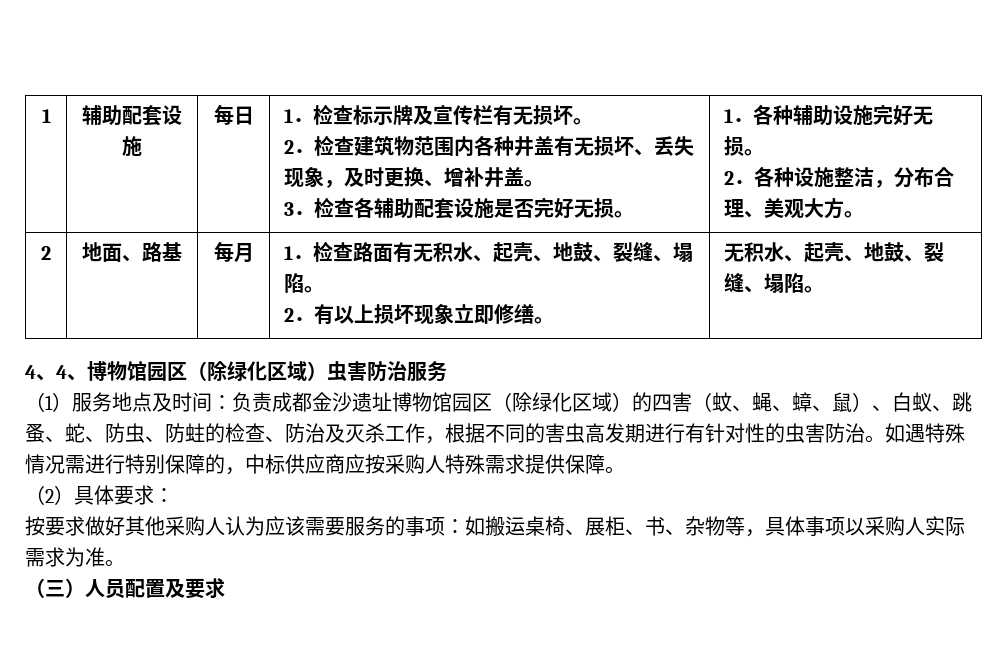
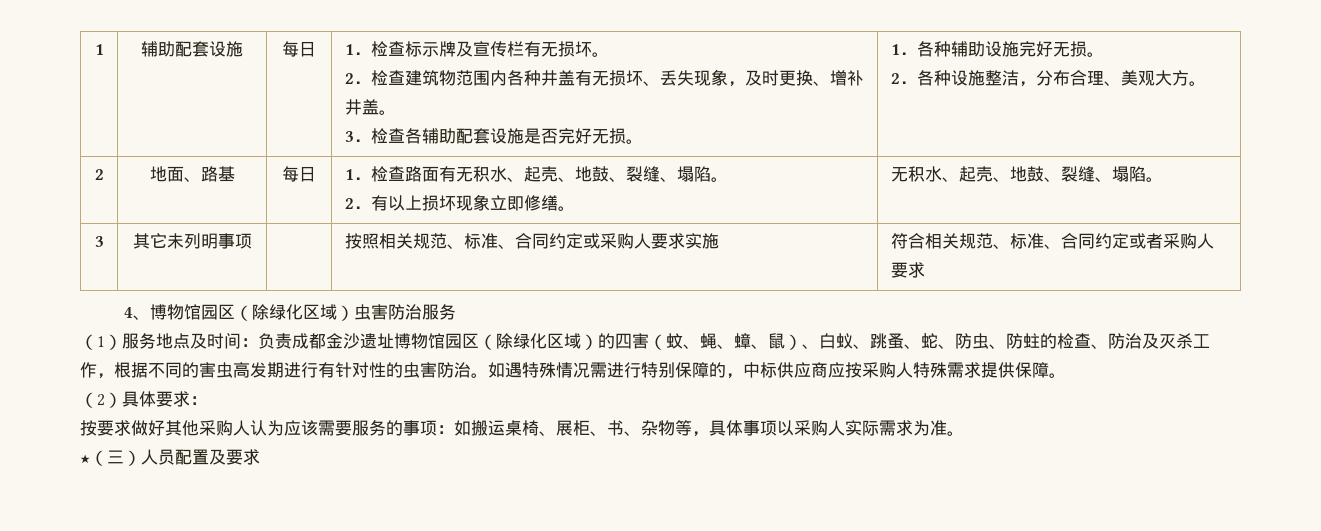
- 2 | 地面、路基 | 每月 | 1．检查路面有无积水、起壳、地鼓、裂缝、塌陷。
+ 2 | 地面、路基 | 每日 | 1．检查路面有无积水、起壳、地鼓、裂缝、塌陷。
- 4、4、博物馆园区（除绿化区域）虫害防治服务
+ 3 | 其它未列明事项 | | 按照相关规范、标准、合同约定或采购人要求实施 | 符合相关规范、标准、合同约定或者采购人要求
+ 4、博物馆园区（除绿化区域）虫害防治服务
- （三）人员配置及要求
+ ★（三）人员配置及要求

